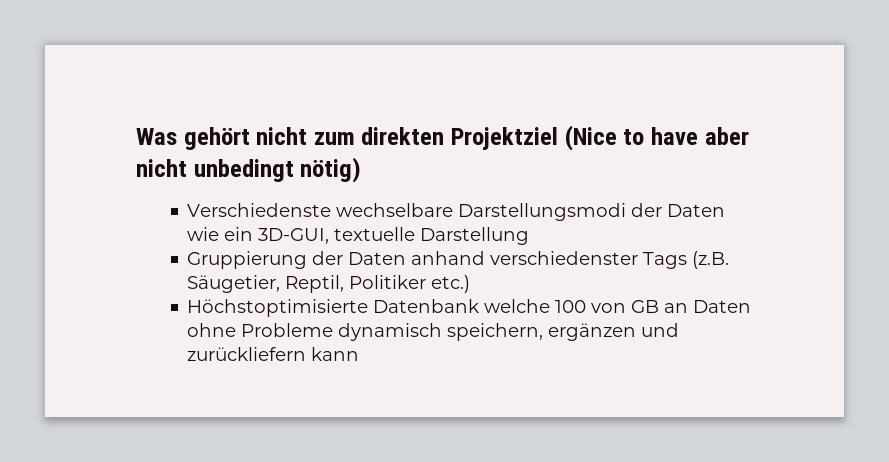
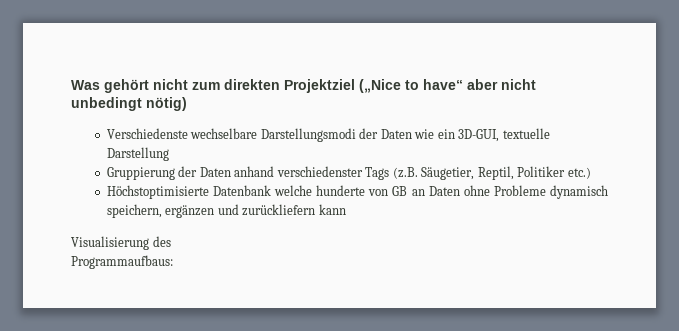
- Was gehört nicht zum direkten Projektziel (Nice to have aber nicht unbedingt nötig)
+ Was gehört nicht zum direkten Projektziel („Nice to have“ aber nicht unbedingt nötig)
- Höchstoptimisierte Datenbank welche 100 von GB an Daten ohne Probleme dynamisch speichern, ergänzen und zurückliefern kann
+ Höchstoptimisierte Datenbank welche hunderte von GB an Daten ohne Probleme dynamisch speichern, ergänzen und zurückliefern kann
+ Visualisierung des
+ Programmaufbaus:

